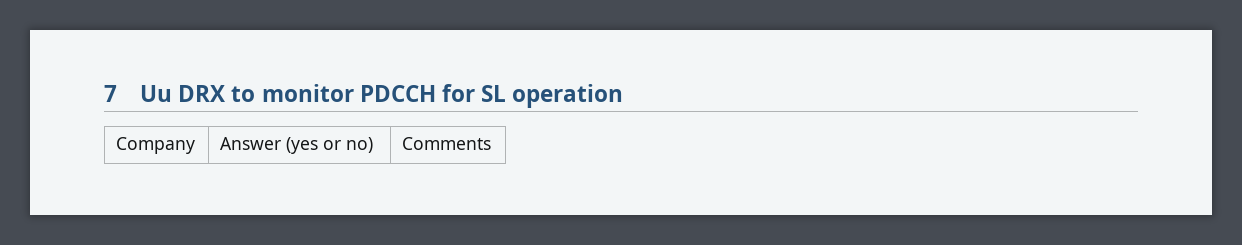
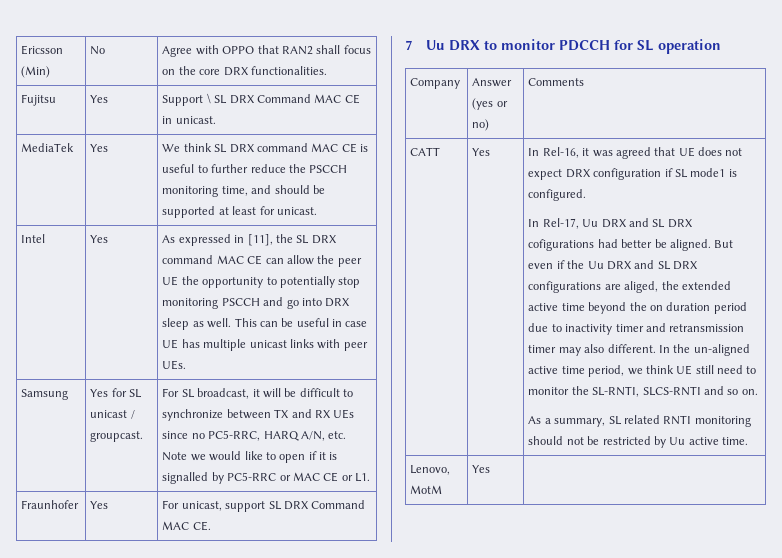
+ Ericsson (Min) | No | Agree with OPPO that RAN2 shall focus on the core DRX functionalities.
+ Fujitsu | Yes | Support \ SL DRX Command MAC CE in unicast.
+ MediaTek | Yes | We think SL DRX command MAC CE is useful to further reduce the PSCCH monitoring time, and should be supported at least for unicast.
+ Intel | Yes | As expressed in [11], the SL DRX command MAC CE can allow the peer UE the opportunity to potentially stop monitoring PSCCH and go into DRX sleep as well. This can be useful in case UE has multiple unicast links with peer UEs.
+ Samsung | Yes for SL unicast / groupcast. | For SL broadcast, it will be difficult to synchronize between TX and RX UEs since no PC5-RRC, HARQ A/N, etc. Note we would like to open if it is signalled by PC5-RRC or MAC CE or L1.
+ Fraunhofer | Yes | For unicast, support SL DRX Command MAC CE.
+ CATT | Yes | In Rel-16, it was agreed that UE does not expect DRX configuration if SL mode1 is configured.
+ In Rel-17, Uu DRX and SL DRX cofigurations had better be aligned. But even if the Uu DRX and SL DRX configurations are aliged, the extended active time beyond the on duration period due to inactivity timer and retransmission timer may also different. In the un-aligned active time period, we think UE still need to monitor the SL-RNTI, SLCS-RNTI and so on.
+ As a summary, SL related RNTI monitoring should not be restricted by Uu active time.
+ Lenovo, MotM | Yes |

